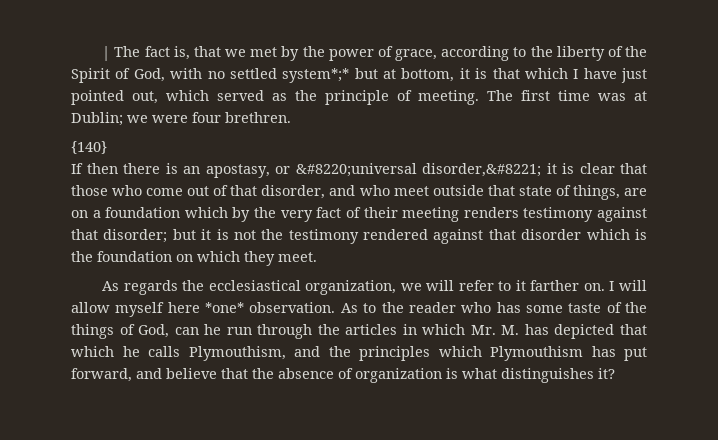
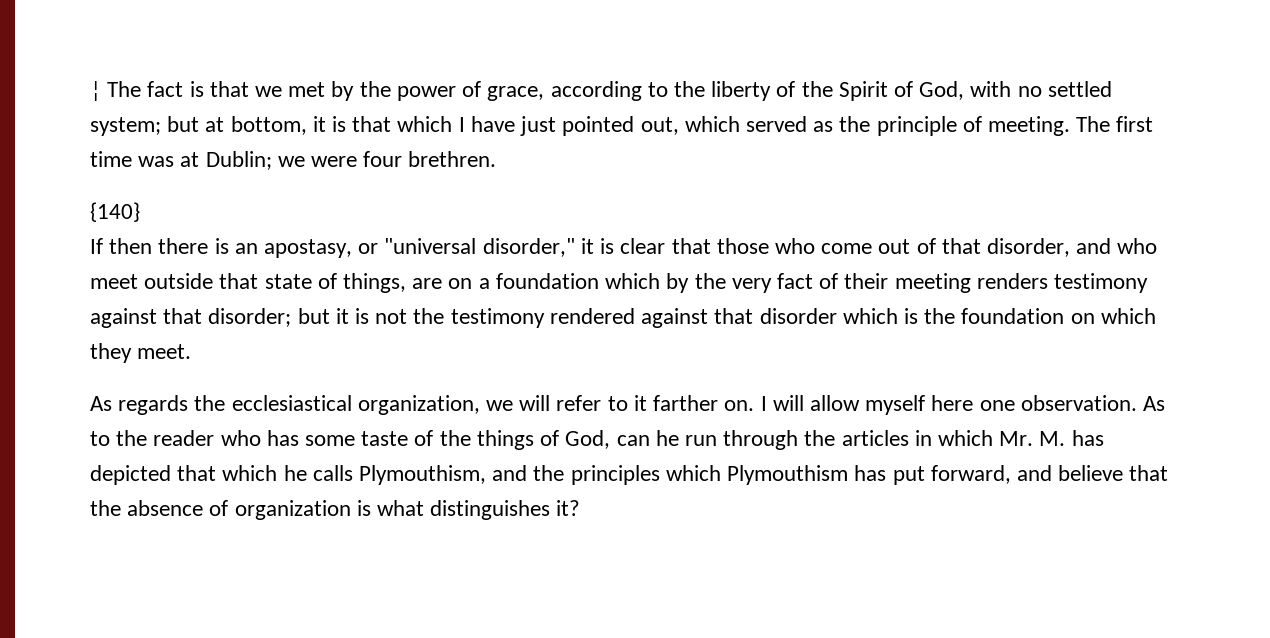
- | The fact is, that we met by the power of grace, according to the liberty of the Spirit of God, with no settled system*;* but at bottom, it is that which I have just pointed out, which served as the principle of meeting.
+ ¦ The fact is that we met by the power of grace, according to the liberty of the Spirit of God, with no settled system; but at bottom, it is that which I have just pointed out, which served as the principle of meeting.
- If then there is an apostasy, or &#8220;universal disorder,&#8221; it is clear that those who come out of that disorder, and who meet outside that state of things, are on a foundation which by the very fact of their meeting renders testimony against that disorder;
+ If then there is an apostasy, or "universal disorder," it is clear that those who come out of that disorder, and who meet outside that state of things, are on a foundation which by the very fact of their meeting renders testimony against that disorder;
- I will allow myself here *one* observation.
+ I will allow myself here one observation.

